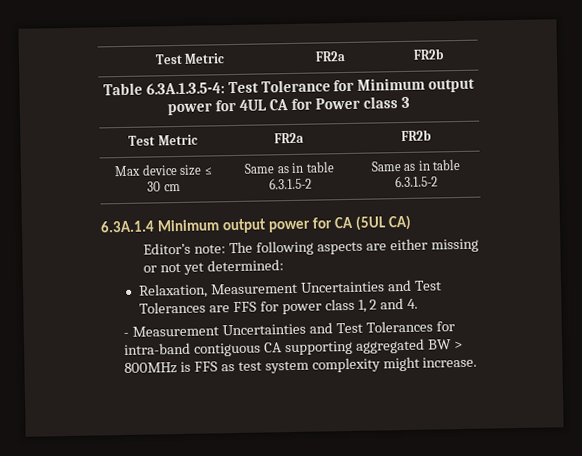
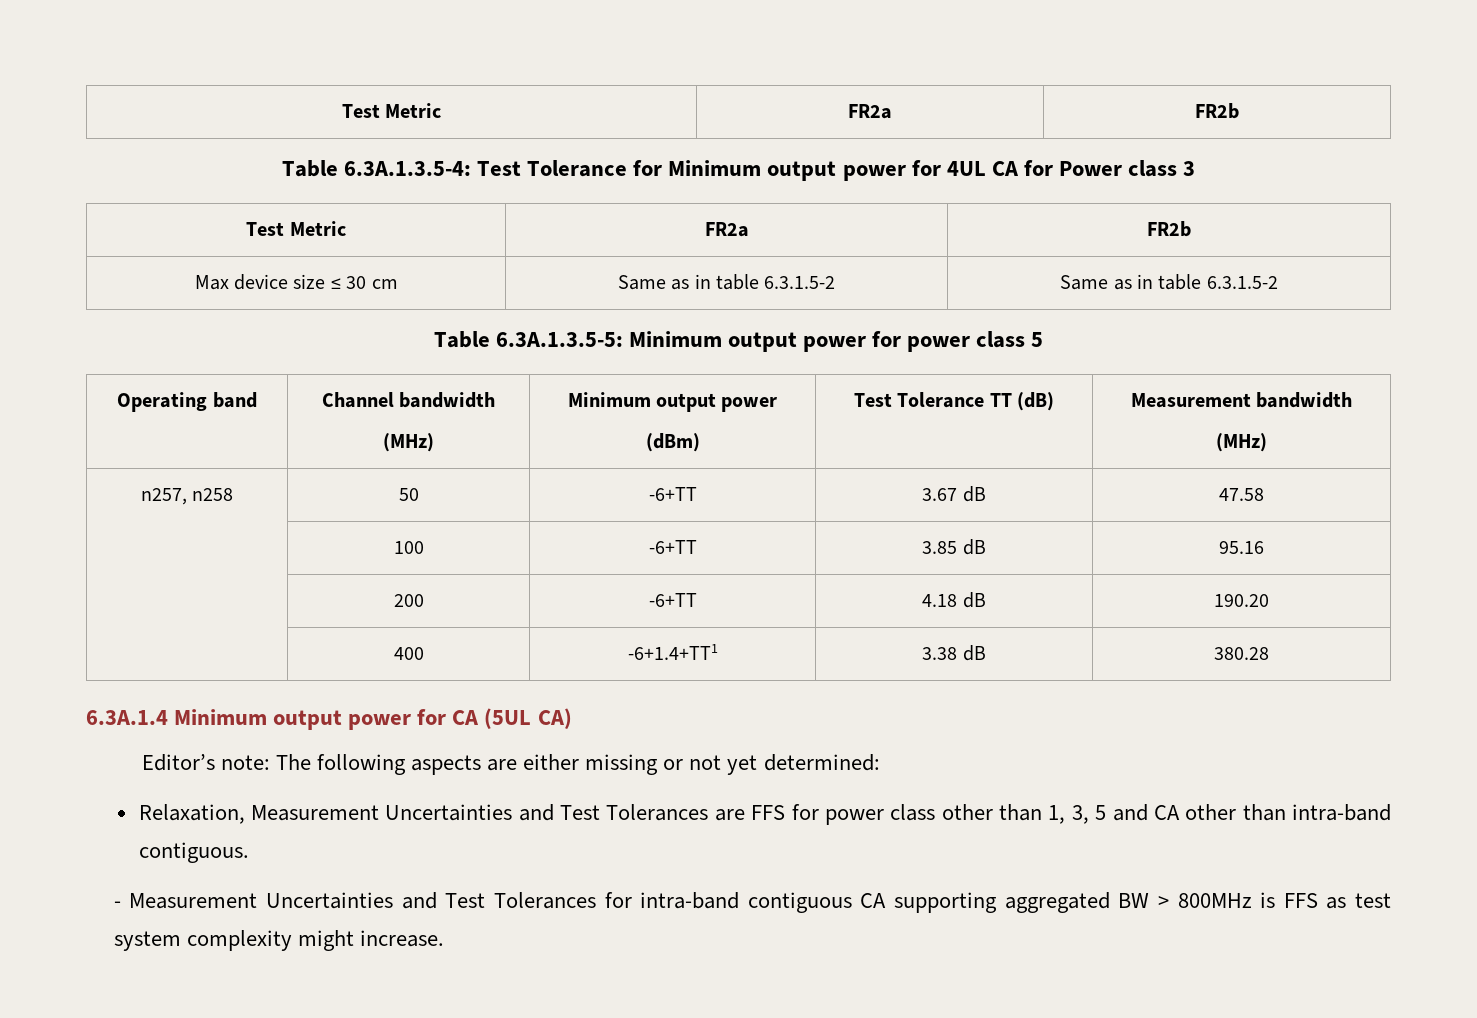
+ Table 6.3A.1.3.5-5: Minimum output power for power class 5
+ Operating band | Channel bandwidth
+ (MHz) | Minimum output power
+ (dBm) | Test Tolerance TT (dB) | Measurement bandwidth
+ (MHz)
+ n257, n258 | 50 | -6+TT | 3.67 dB | 47.58
+ | 100 | -6+TT | 3.85 dB | 95.16
+ | 200 | -6+TT | 4.18 dB | 190.20
+ | 400 | -6+1.4+TT1 | 3.38 dB | 380.28
- Relaxation, Measurement Uncertainties and Test Tolerances are FFS for power class 1, 2 and 4.
+ Relaxation, Measurement Uncertainties and Test Tolerances are FFS for power class other than 1, 3, 5 and CA other than intra-band contiguous.

